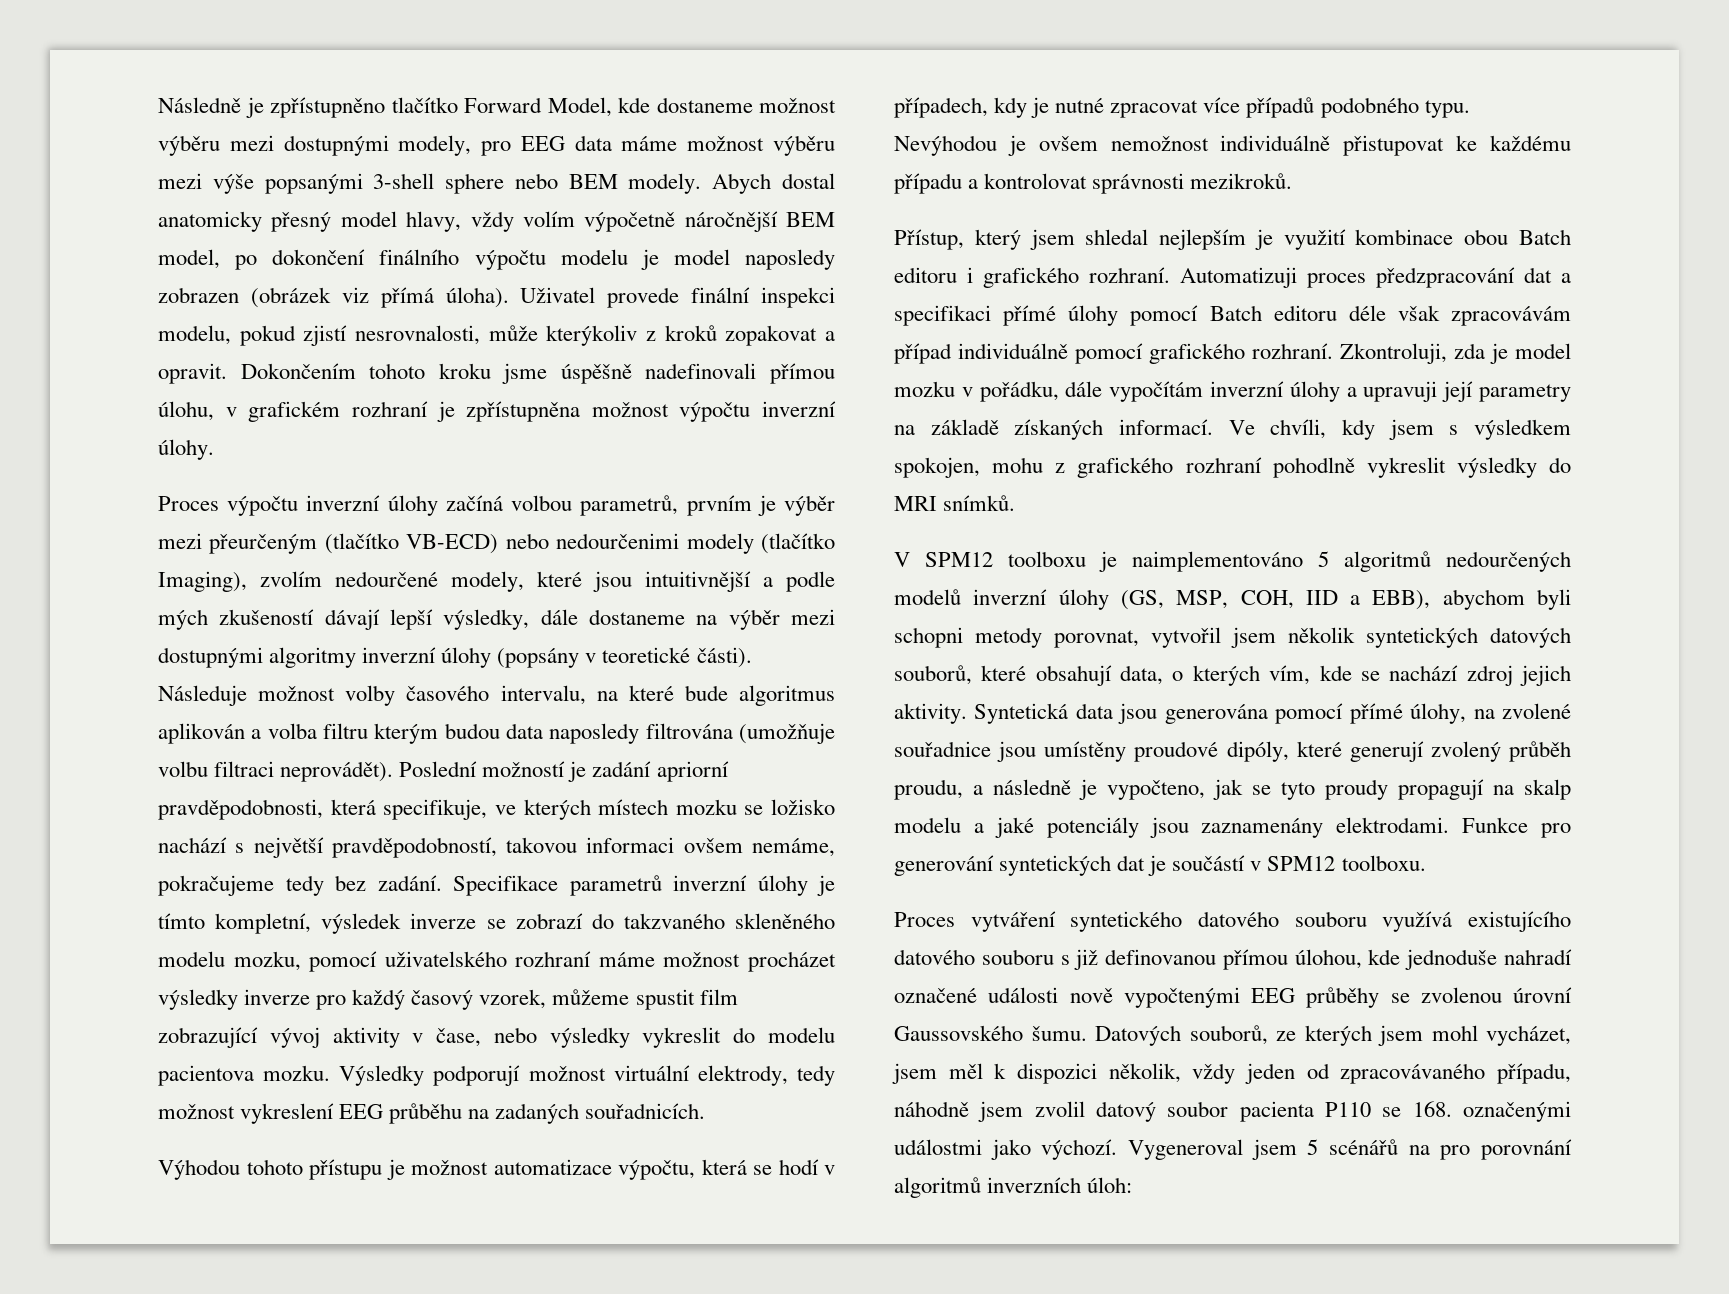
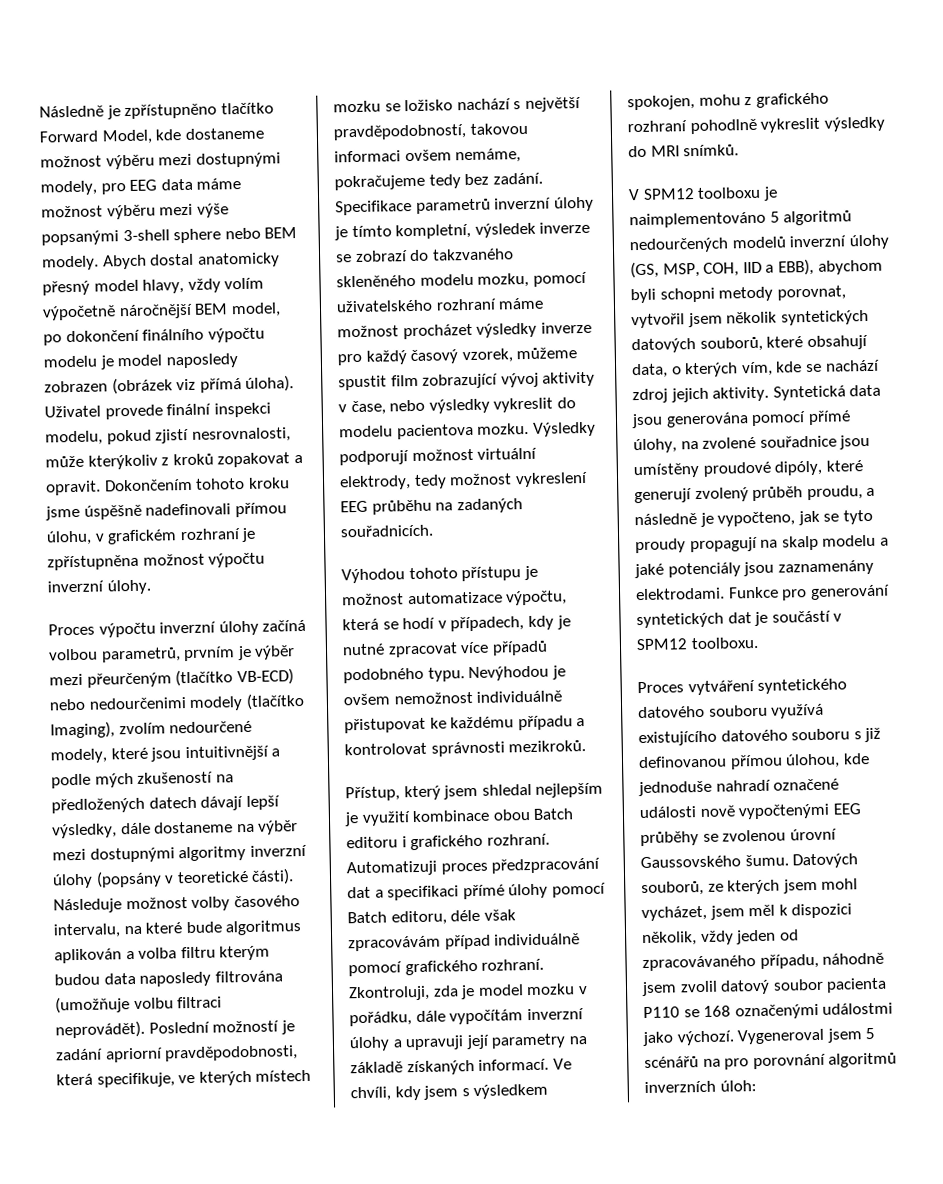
- Proces výpočtu inverzní úlohy začíná volbou parametrů, prvním je výběr mezi přeurčeným (tlačítko VB-ECD) nebo nedourčenimi modely (tlačítko Imaging), zvolím nedourčené modely, které jsou intuitivnější a podle mých zkušeností dávají lepší výsledky, dále dostaneme na výběr mezi dostupnými algoritmy inverzní úlohy (popsány v teoretické části).
+ Proces výpočtu inverzní úlohy začíná volbou parametrů, prvním je výběr mezi přeurčeným (tlačítko VB-ECD) nebo nedourčenimi modely (tlačítko Imaging), zvolím nedourčené modely, které jsou intuitivnější a podle mých zkušeností na předložených datech dávají lepší výsledky, dále dostaneme na výběr mezi dostupnými algoritmy inverzní úlohy (popsány v teoretické části).
- Automatizuji proces předzpracování dat a specifikaci přímé úlohy pomocí Batch editoru déle však zpracovávám případ individuálně pomocí grafického rozhraní.
+ Automatizuji proces předzpracování dat a specifikaci přímé úlohy pomocí Batch editoru, déle však zpracovávám případ individuálně pomocí grafického rozhraní.
- Datových souborů, ze kterých jsem mohl vycházet, jsem měl k dispozici několik, vždy jeden od zpracovávaného případu, náhodně jsem zvolil datový soubor pacienta P110 se 168. označenými událostmi jako výchozí.
+ Datových souborů, ze kterých jsem mohl vycházet, jsem měl k dispozici několik, vždy jeden od zpracovávaného případu, náhodně jsem zvolil datový soubor pacienta P110 se 168 označenými událostmi jako výchozí.

